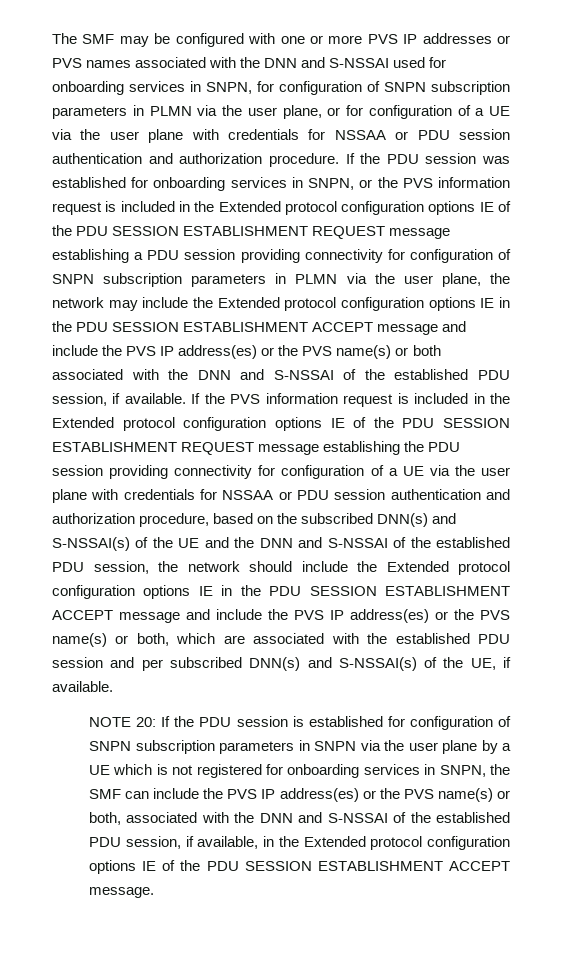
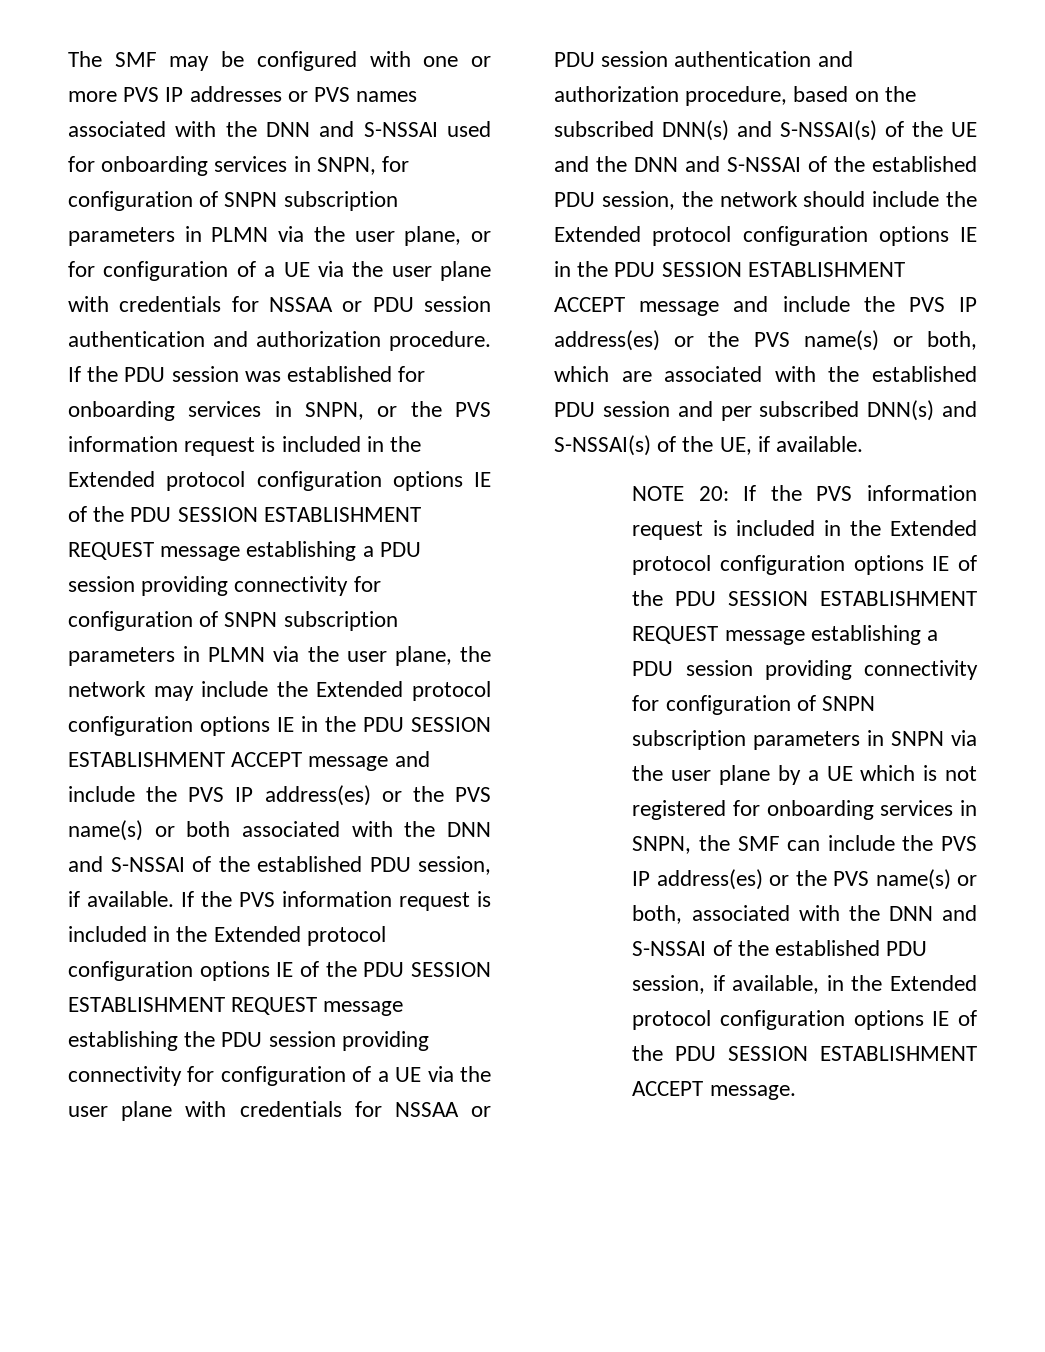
- If the PDU session is established for configuration of SNPN subscription parameters in SNPN via the user plane by a UE which is not registered for onboarding services in SNPN, the SMF can include the PVS IP address(es) or the PVS name(s) or both, associated with the DNN and S-NSSAI of the established PDU session, if available, in the Extended protocol configuration options IE of the PDU SESSION ESTABLISHMENT ACCEPT message.
+ If the PVS information request is included in the Extended protocol configuration options IE of the PDU SESSION ESTABLISHMENT REQUEST message establishing a PDU session providing connectivity for configuration of SNPN subscription parameters in SNPN via the user plane by a UE which is not registered for onboarding services in SNPN, the SMF can include the PVS IP address(es) or the PVS name(s) or both, associated with the DNN and S-NSSAI of the established PDU session, if available, in the Extended protocol configuration options IE of the PDU SESSION ESTABLISHMENT ACCEPT message.

